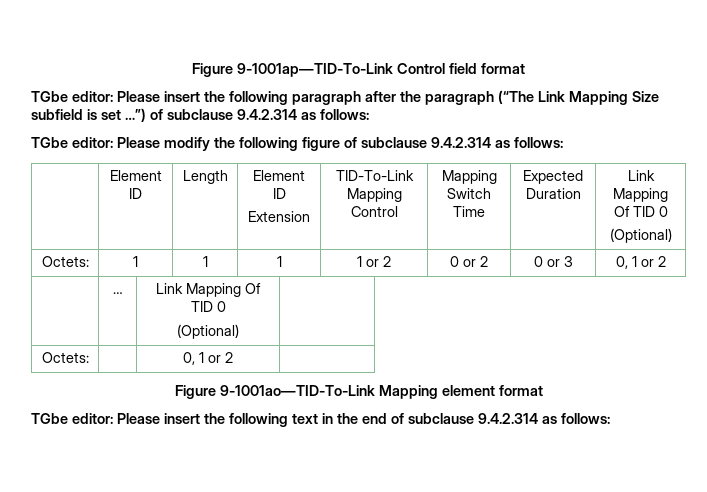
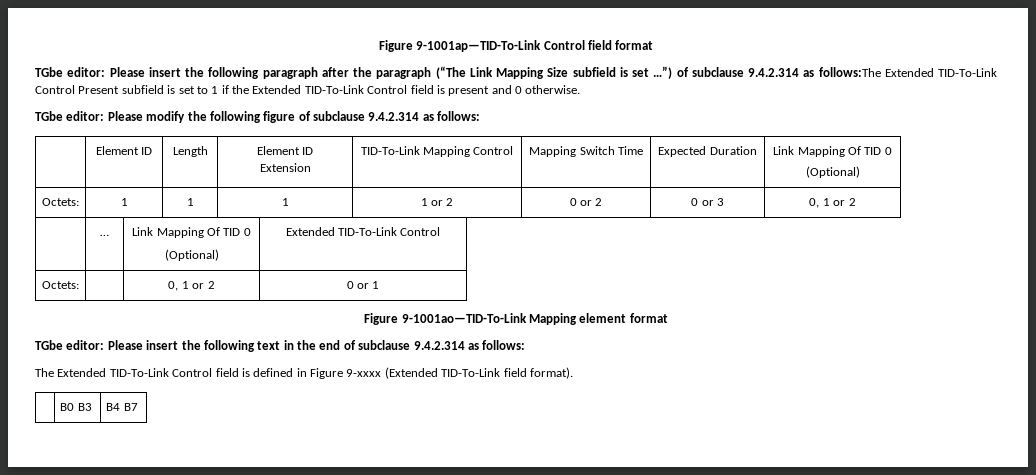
- TGbe editor: Please insert the following paragraph after the paragraph (“The Link Mapping Size subfield is set …”) of subclause 9.4.2.314 as follows:
+ TGbe editor: Please insert the following paragraph after the paragraph (“The Link Mapping Size subfield is set …”) of subclause 9.4.2.314 as follows:The Extended TID-To-Link Control Present subfield is set to 1 if the Extended TID-To-Link Control field is present and 0 otherwise.
  | … | Link Mapping Of TID 0
- (Optional) |
+ (Optional) | Extended TID-To-Link Control
- Octets: | | 0, 1 or 2 |
+ Octets: | | 0, 1 or 2 | 0 or 1
+ The Extended TID-To-Link Control field is defined in Figure 9-xxxx (Extended TID-To-Link field format).
+ | B0 B3 | B4 B7

